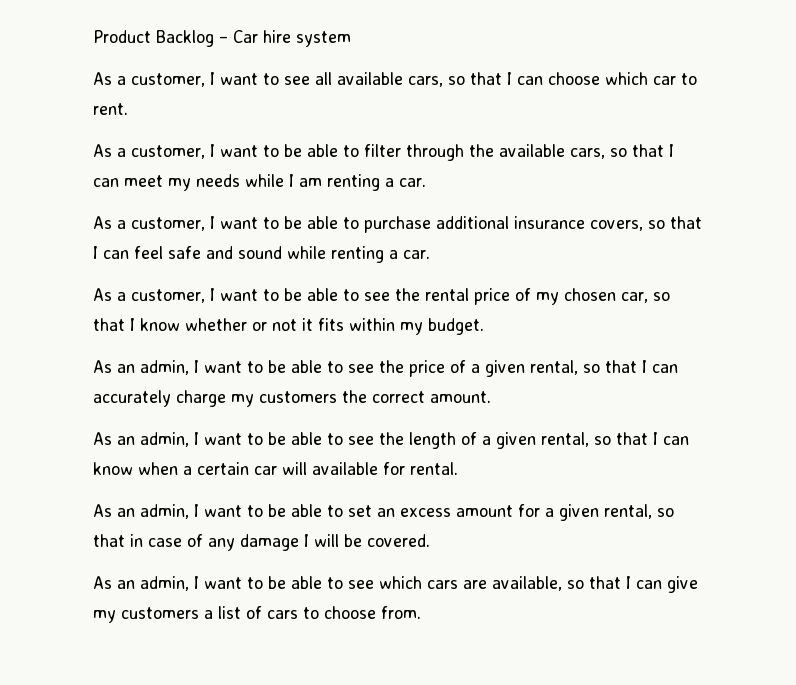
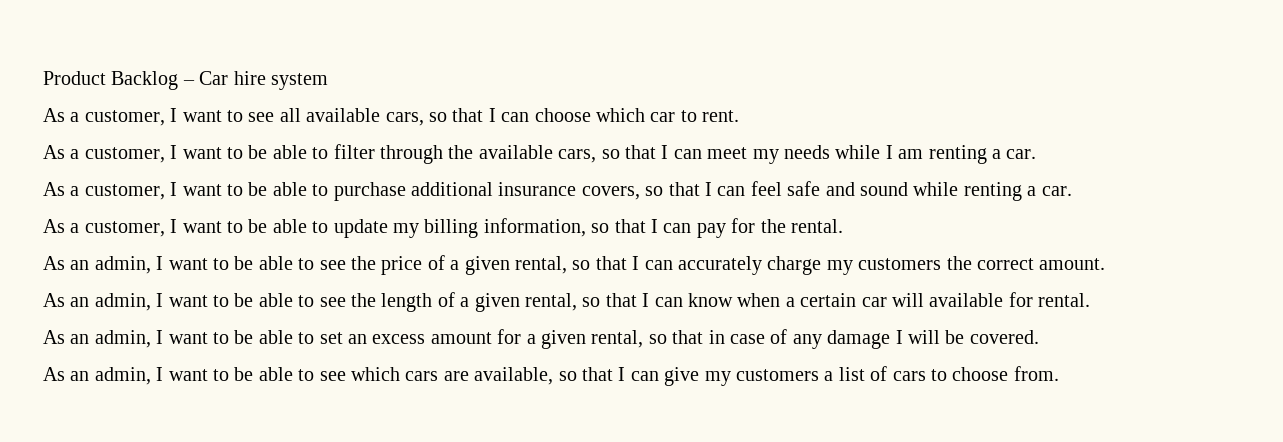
- As a customer, I want to be able to see the rental price of my chosen car, so that I know whether or not it fits within my budget.
+ As a customer, I want to be able to update my billing information, so that I can pay for the rental.

